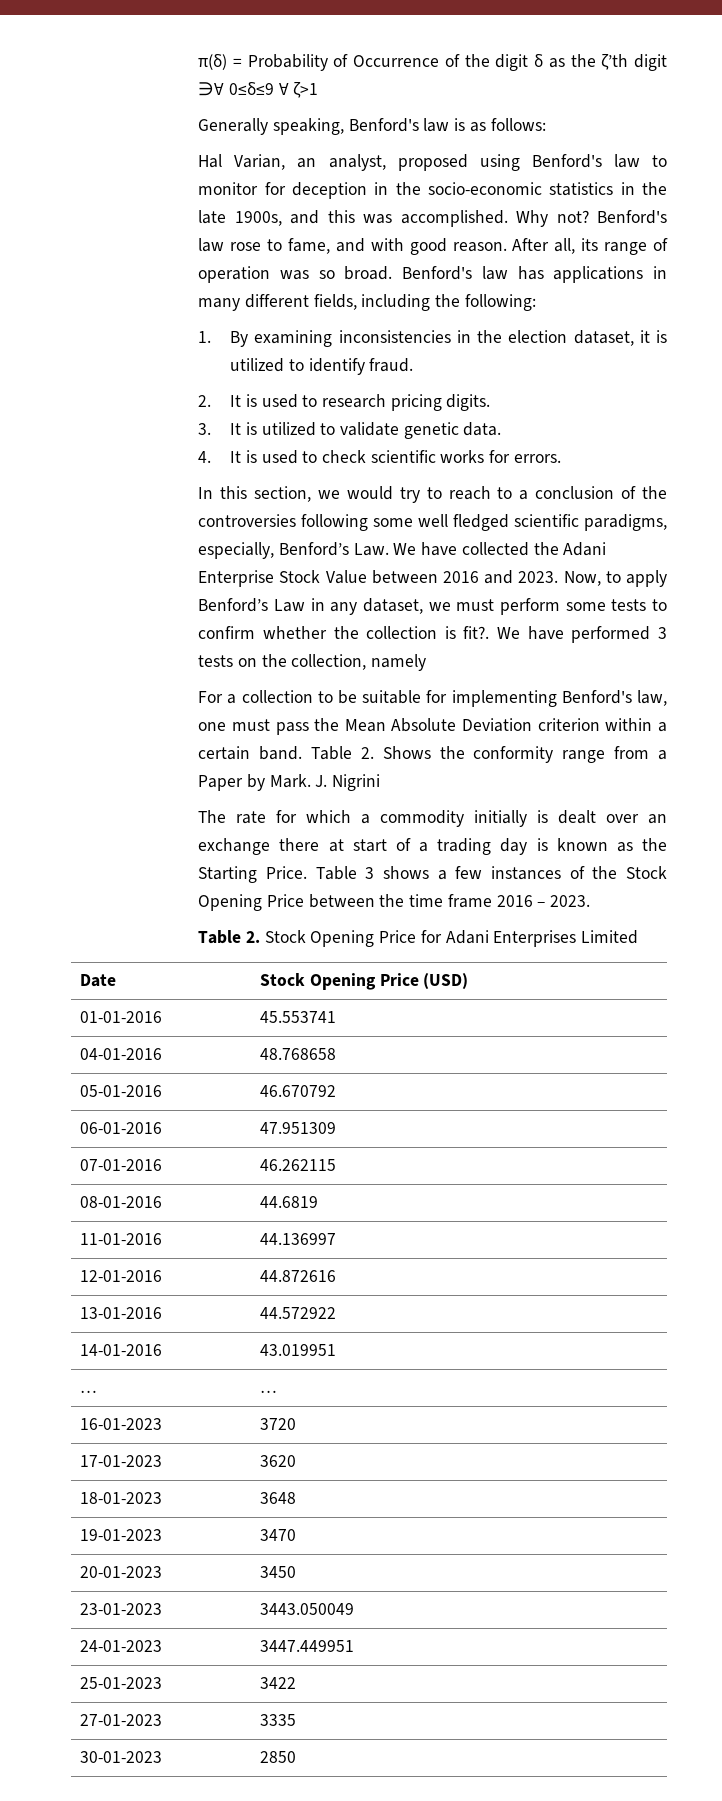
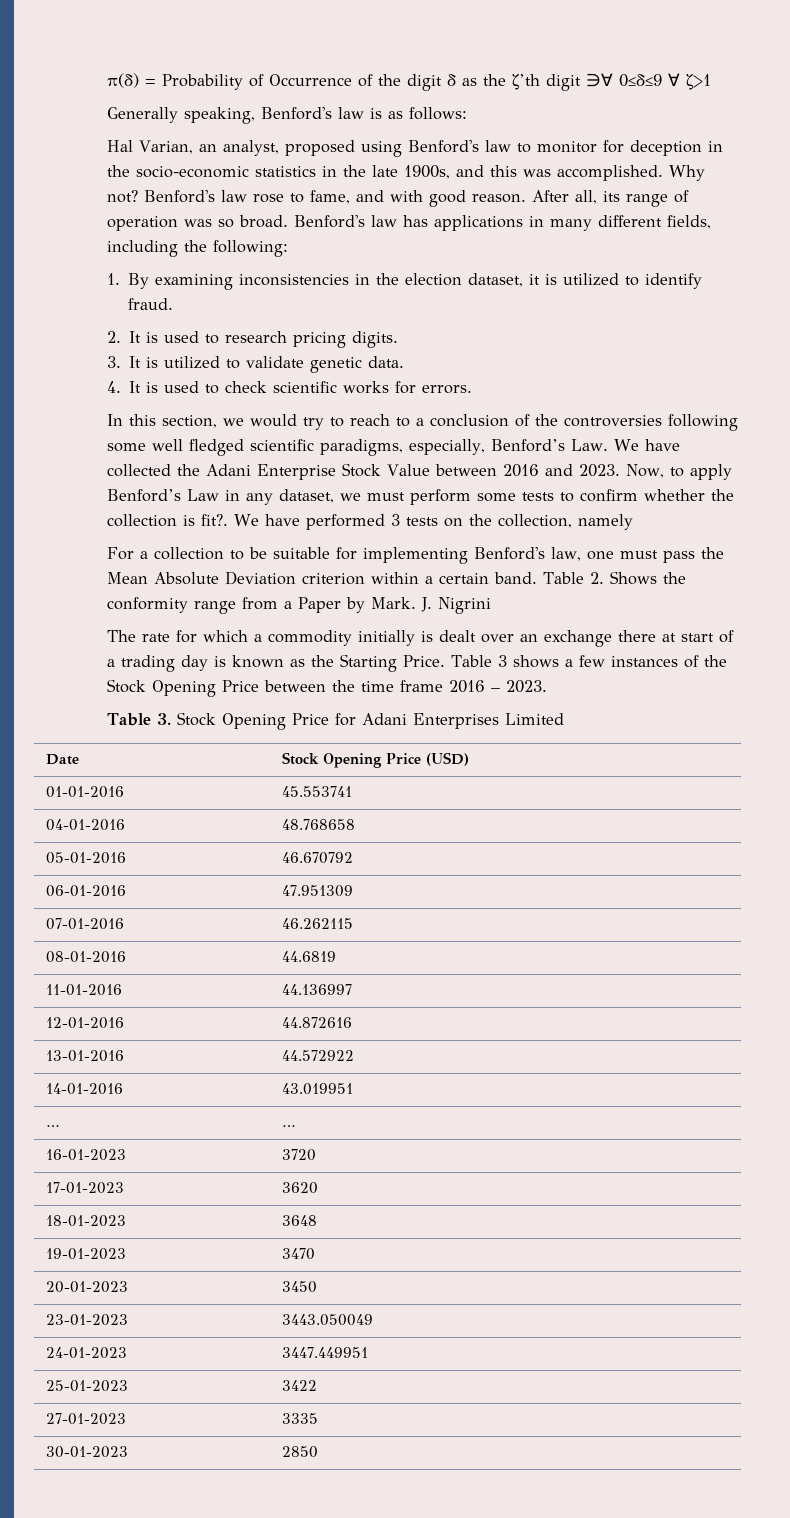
- Table 2. Stock Opening Price for Adani Enterprises Limited
+ Table 3. Stock Opening Price for Adani Enterprises Limited

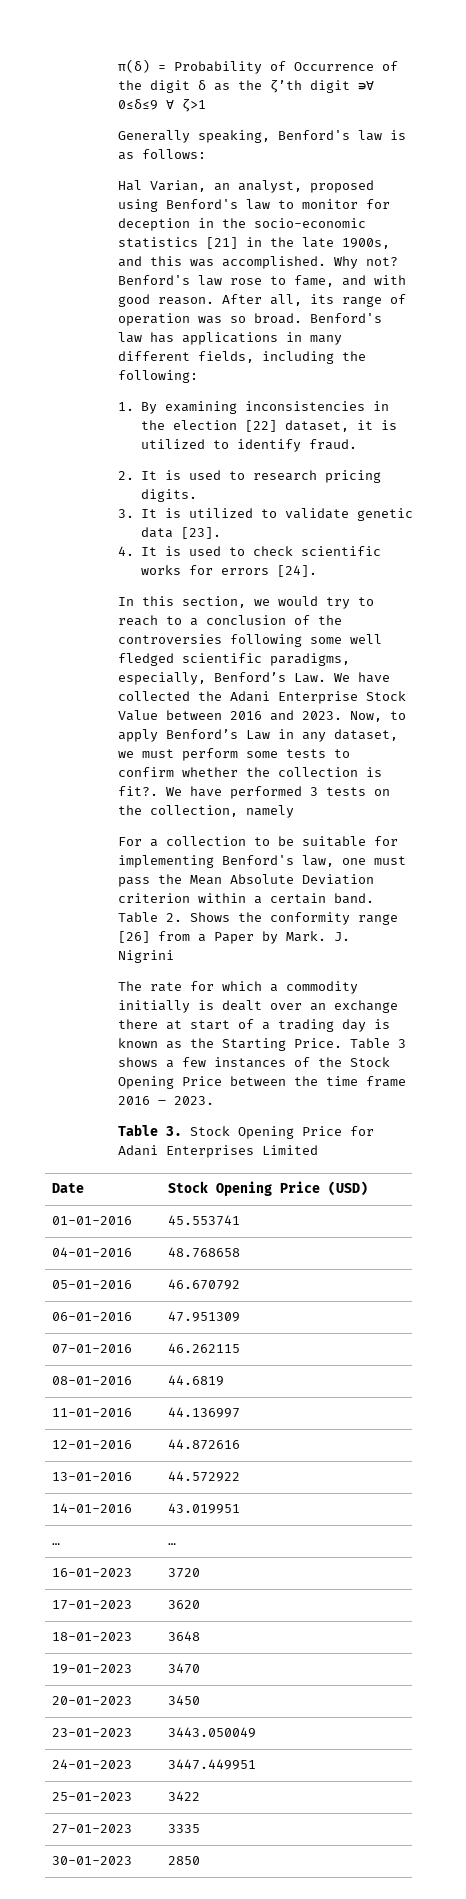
- Hal Varian, an analyst, proposed using Benford's law to monitor for deception in the socio-economic statistics in the late 1900s, and this was accomplished.
+ Hal Varian, an analyst, proposed using Benford's law to monitor for deception in the socio-economic statistics [21] in the late 1900s, and this was accomplished.
- 1. By examining inconsistencies in the election dataset, it is utilized to identify fraud.
+ 1. By examining inconsistencies in the election [22] dataset, it is utilized to identify fraud.
- 3. It is utilized to validate genetic data.
+ 3. It is utilized to validate genetic data [23].
- 4. It is used to check scientific works for errors.
+ 4. It is used to check scientific works for errors [24].
- Table 2. Shows the conformity range from a Paper by Mark.
+ Table 2. Shows the conformity range [26] from a Paper by Mark.

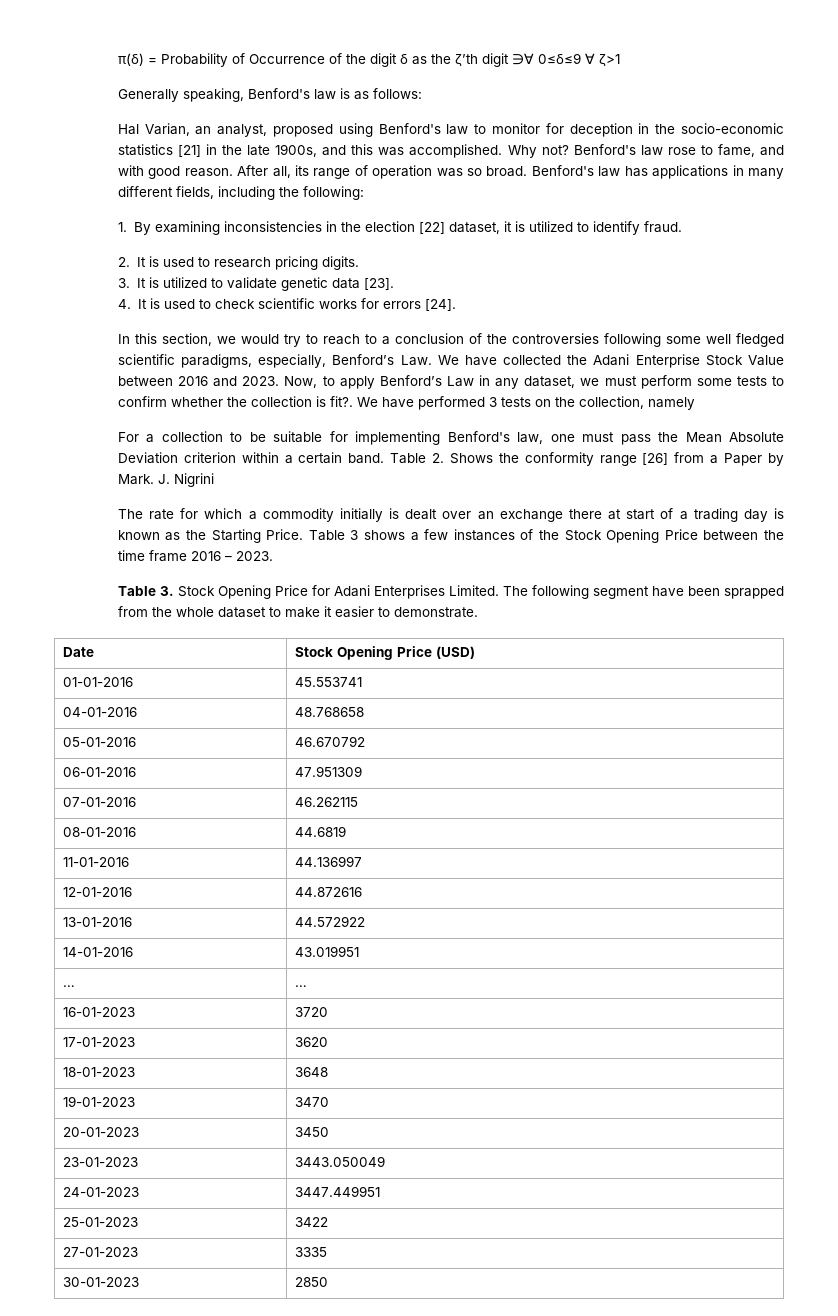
- Table 3. Stock Opening Price for Adani Enterprises Limited
+ Table 3. Stock Opening Price for Adani Enterprises Limited. The following segment have been sprapped from the whole dataset to make it easier to demonstrate.

